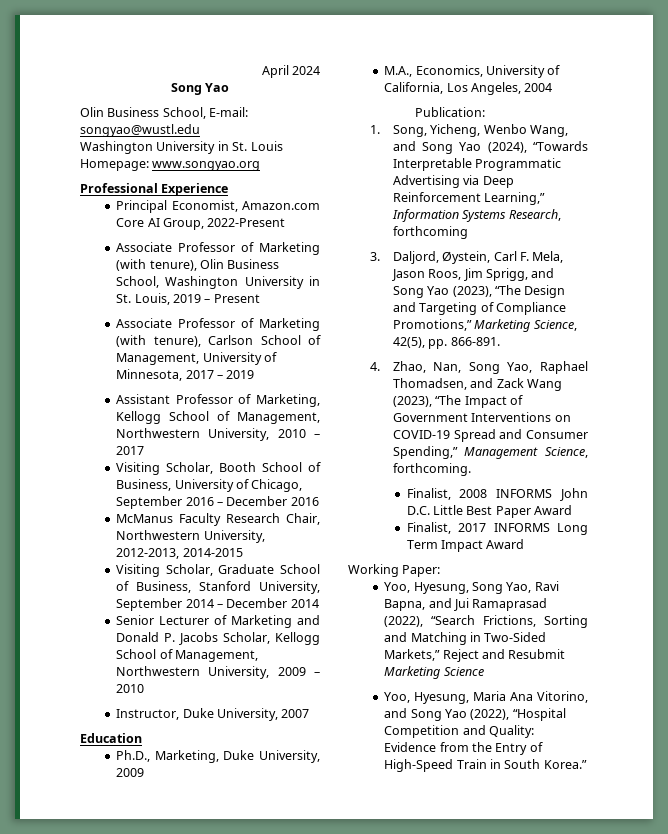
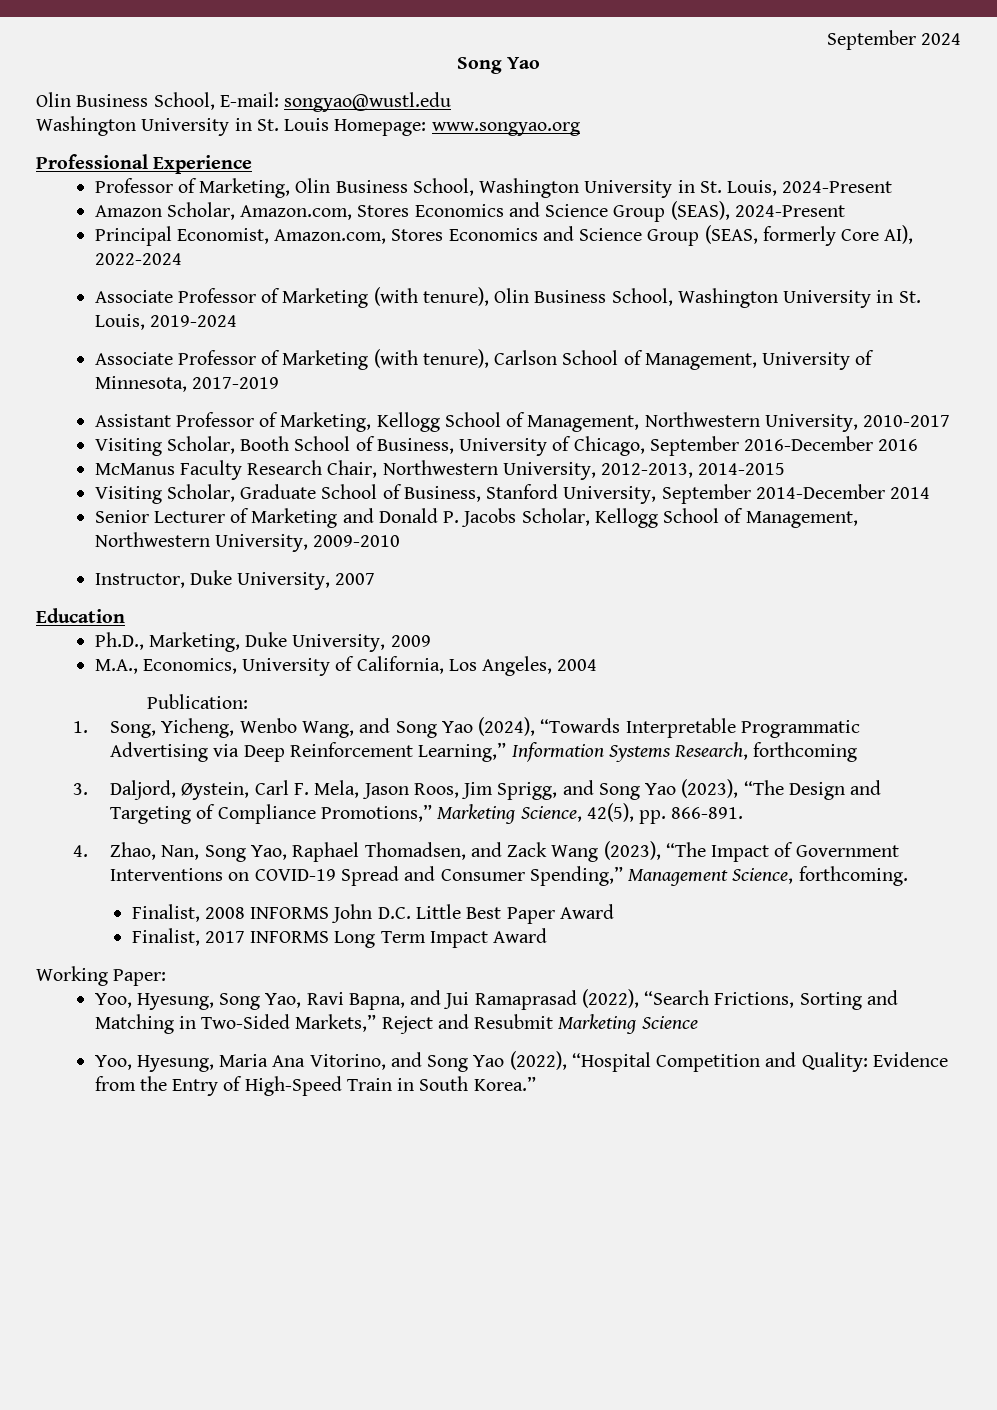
- April 2024
+ September 2024
- Principal Economist, Amazon.com Core AI Group, 2022-Present
+ Professor of Marketing, Olin Business School, Washington University in St. Louis, 2024-Present
+ Amazon Scholar, Amazon.com, Stores Economics and Science Group (SEAS), 2024-Present
+ Principal Economist, Amazon.com, Stores Economics and Science Group (SEAS, formerly Core AI), 2022-2024
- Associate Professor of Marketing (with tenure), Olin Business School, Washington University in St. Louis, 2019 – Present
+ Associate Professor of Marketing (with tenure), Olin Business School, Washington University in St. Louis, 2019-2024
- Associate Professor of Marketing (with tenure), Carlson School of Management, University of Minnesota, 2017 – 2019
+ Associate Professor of Marketing (with tenure), Carlson School of Management, University of Minnesota, 2017-2019
- Assistant Professor of Marketing, Kellogg School of Management, Northwestern University, 2010 – 2017
+ Assistant Professor of Marketing, Kellogg School of Management, Northwestern University, 2010-2017
- Visiting Scholar, Booth School of Business, University of Chicago, September 2016 – December 2016
+ Visiting Scholar, Booth School of Business, University of Chicago, September 2016-December 2016
- Visiting Scholar, Graduate School of Business, Stanford University, September 2014 – December 2014
+ Visiting Scholar, Graduate School of Business, Stanford University, September 2014-December 2014
- Senior Lecturer of Marketing and Donald P. Jacobs Scholar, Kellogg School of Management, Northwestern University, 2009 – 2010
+ Senior Lecturer of Marketing and Donald P. Jacobs Scholar, Kellogg School of Management, Northwestern University, 2009-2010

